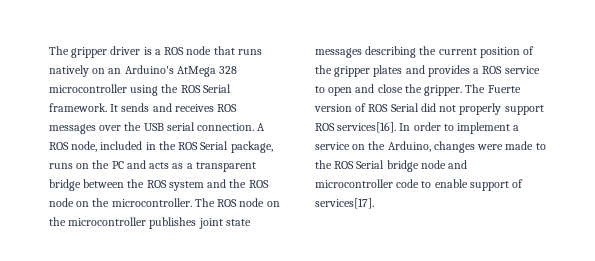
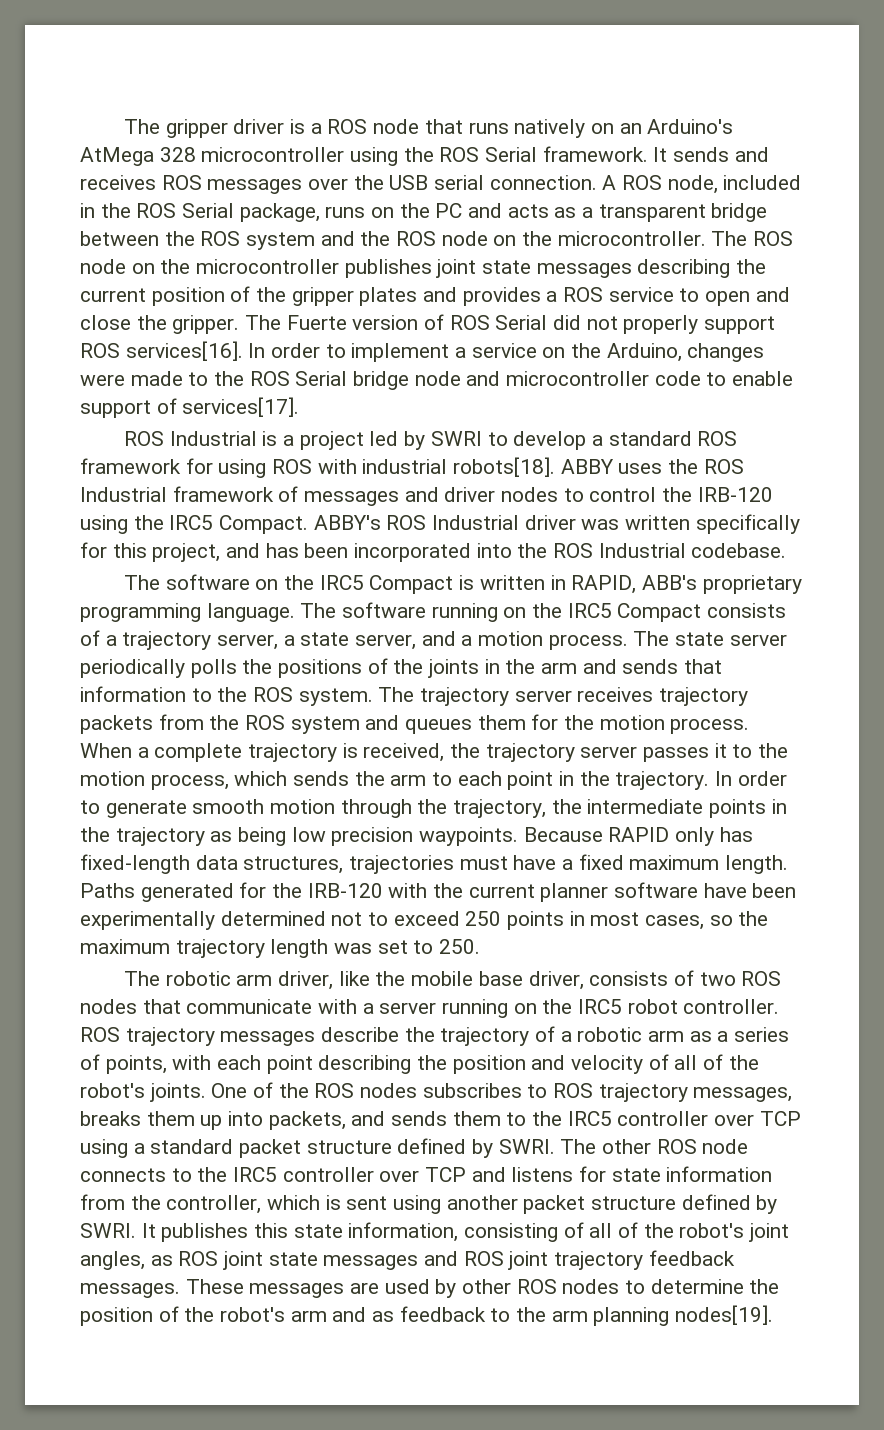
+ ROS Industrial is a project led by SWRI to develop a standard ROS framework for using ROS with industrial robots[18]. ABBY uses the ROS Industrial framework of messages and driver nodes to control the IRB-120 using the IRC5 Compact. ABBY's ROS Industrial driver was written specifically for this project, and has been incorporated into the ROS Industrial codebase.
+ The software on the IRC5 Compact is written in RAPID, ABB's proprietary programming language. The software running on the IRC5 Compact consists of a trajectory server, a state server, and a motion process. The state server periodically polls the positions of the joints in the arm and sends that information to the ROS system. The trajectory server receives trajectory packets from the ROS system and queues them for the motion process. When a complete trajectory is received, the trajectory server passes it to the motion process, which sends the arm to each point in the trajectory. In order to generate smooth motion through the trajectory, the intermediate points in the trajectory as being low precision waypoints. Because RAPID only has fixed-length data structures, trajectories must have a fixed maximum length. Paths generated for the IRB-120 with the current planner software have been experimentally determined not to exceed 250 points in most cases, so the maximum trajectory length was set to 250.
+ The robotic arm driver, like the mobile base driver, consists of two ROS nodes that communicate with a server running on the IRC5 robot controller. ROS trajectory messages describe the trajectory of a robotic arm as a series of points, with each point describing the position and velocity of all of the robot's joints. One of the ROS nodes subscribes to ROS trajectory messages, breaks them up into packets, and sends them to the IRC5 controller over TCP using a standard packet structure defined by SWRI. The other ROS node connects to the IRC5 controller over TCP and listens for state information from the controller, which is sent using another packet structure defined by SWRI. It publishes this state information, consisting of all of the robot's joint angles, as ROS joint state messages and ROS joint trajectory feedback messages. These messages are used by other ROS nodes to determine the position of the robot's arm and as feedback to the arm planning nodes[19].

